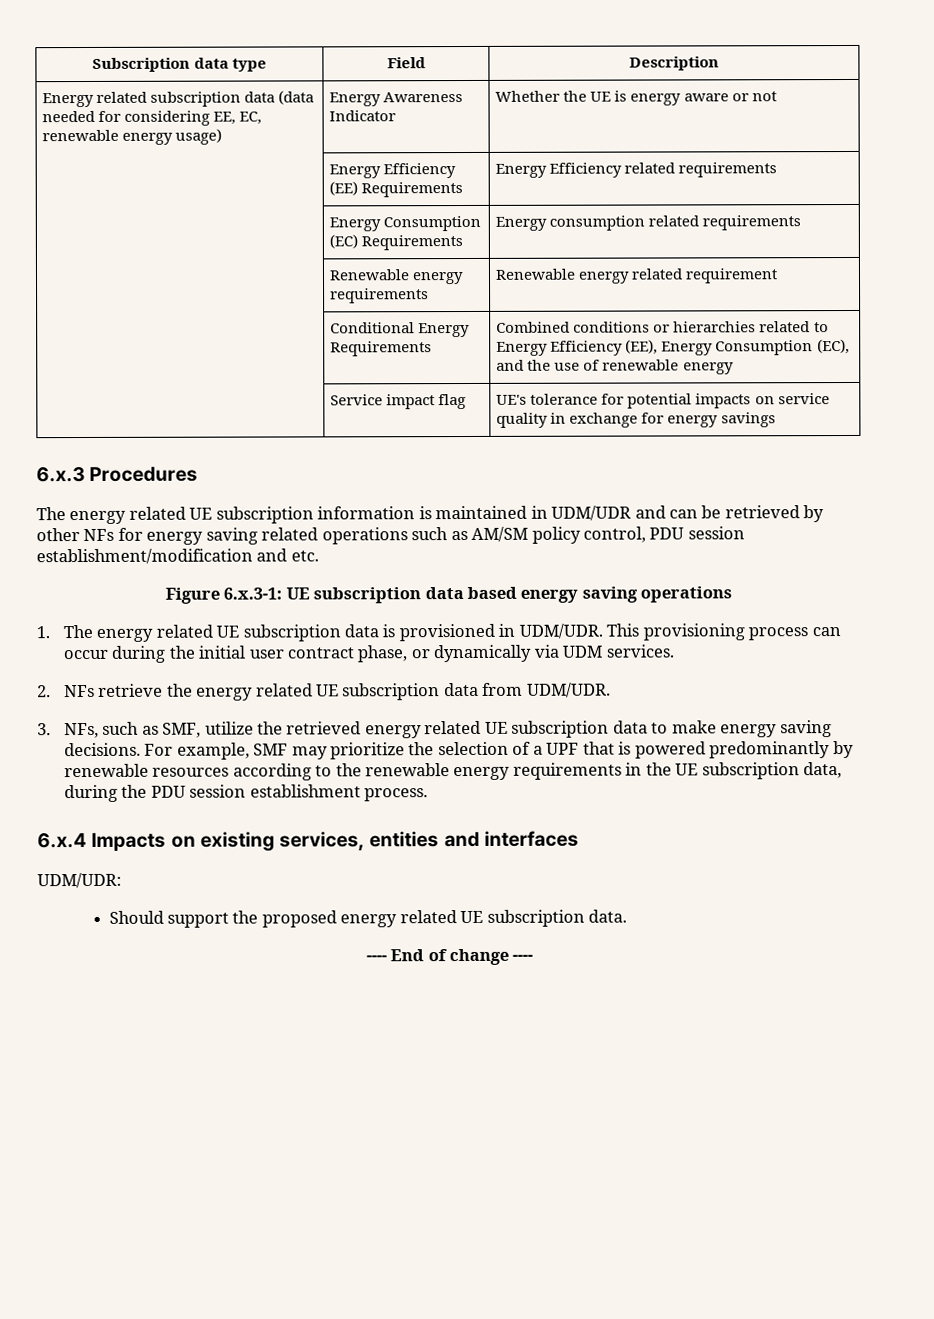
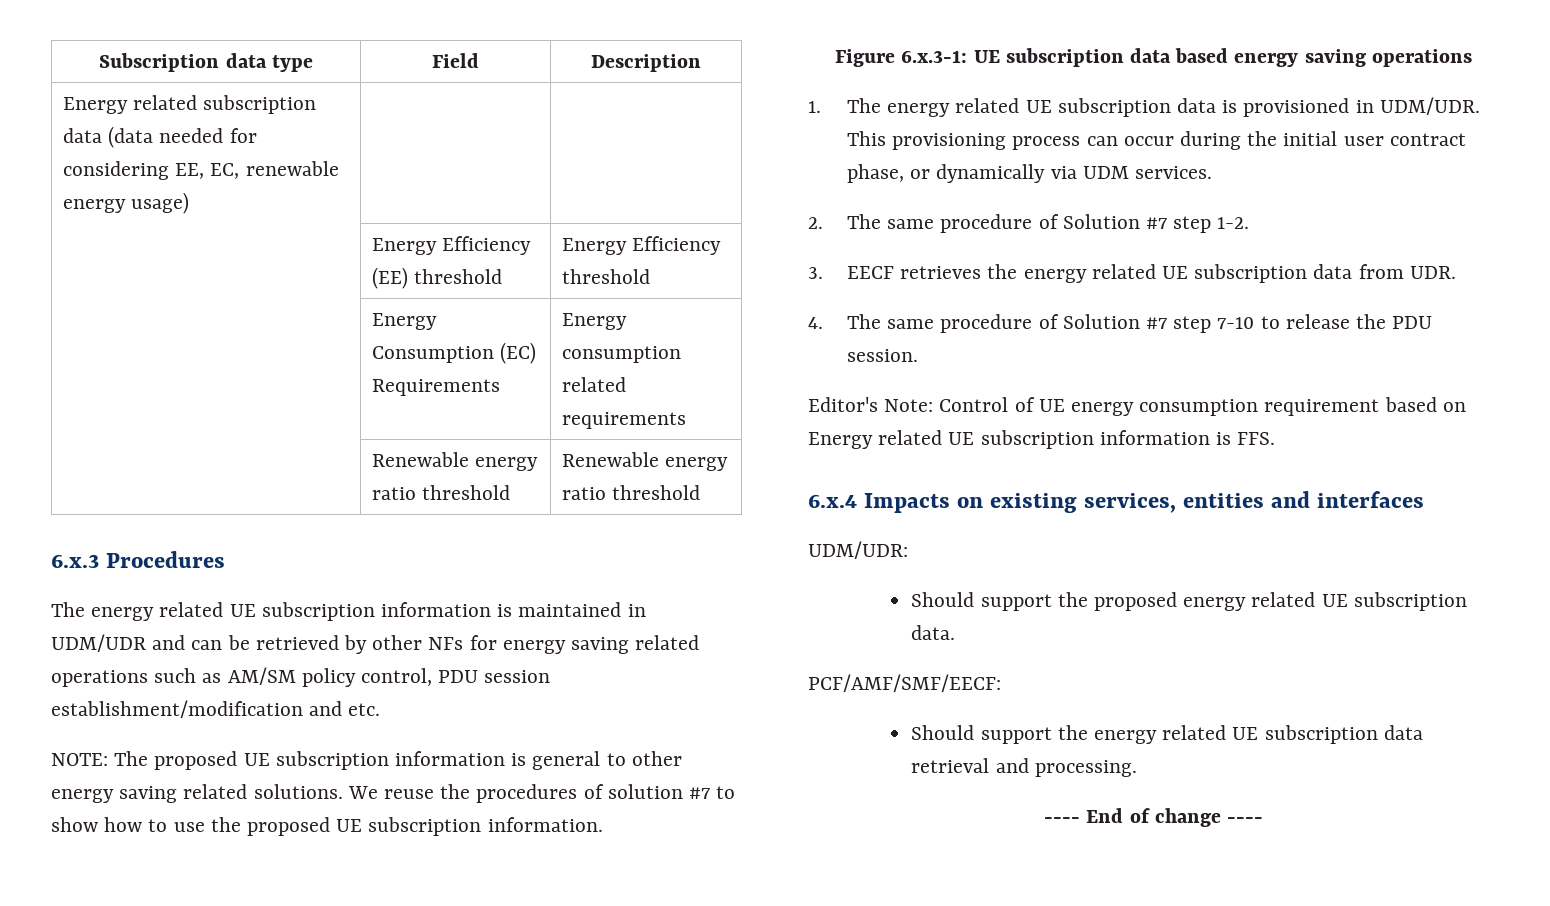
- Energy related subscription data (data needed for considering EE, EC, renewable energy usage) | Energy Awareness Indicator | Whether the UE is energy aware or not
+ Energy related subscription data (data needed for considering EE, EC, renewable energy usage) | |
- | Energy Efficiency (EE) Requirements | Energy Efficiency related requirements
+ | Energy Efficiency (EE) threshold | Energy Efficiency threshold
- | Renewable energy requirements | Renewable energy related requirement
- | Conditional Energy Requirements | Combined conditions or hierarchies related to Energy Efficiency (EE), Energy Consumption (EC), and the use of renewable energy
- | Service impact flag | UE's tolerance for potential impacts on service quality in exchange for energy savings
+ | Renewable energy ratio threshold | Renewable energy ratio threshold
+ NOTE: The proposed UE subscription information is general to other energy saving related solutions. We reuse the procedures of solution #7 to show how to use the proposed UE subscription information.
- 2. NFs retrieve the energy related UE subscription data from UDM/UDR.
- 3. NFs, such as SMF, utilize the retrieved energy related UE subscription data to make energy saving decisions. For example, SMF may prioritize the selection of a UPF that is powered predominantly by renewable resources according to the renewable energy requirements in the UE subscription data, during the PDU session establishment process.
+ 2. The same procedure of Solution #7 step 1-2.
+ 3. EECF retrieves the energy related UE subscription data from UDR.
+ 4. The same procedure of Solution #7 step 7-10 to release the PDU session.
+ Editor's Note: Control of UE energy consumption requirement based on Energy related UE subscription information is FFS.
+ PCF/AMF/SMF/EECF:
+ Should support the energy related UE subscription data retrieval and processing.

